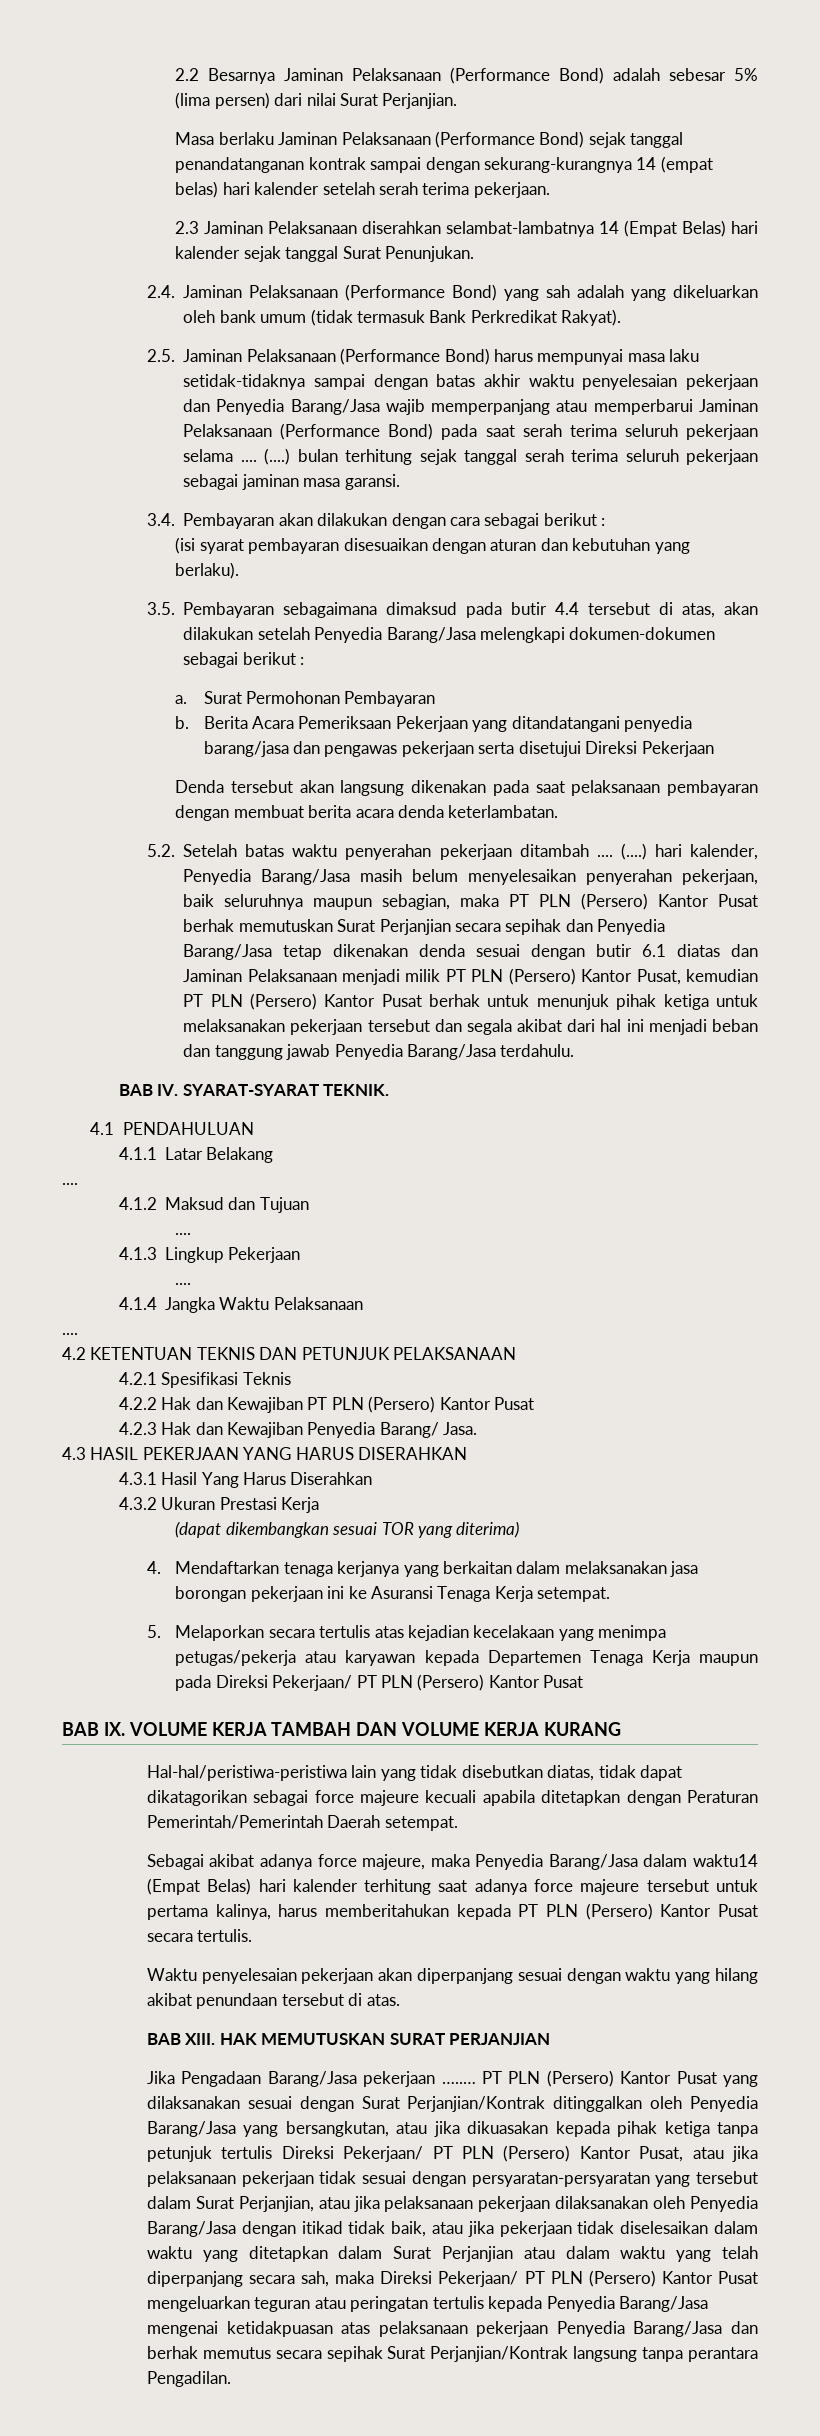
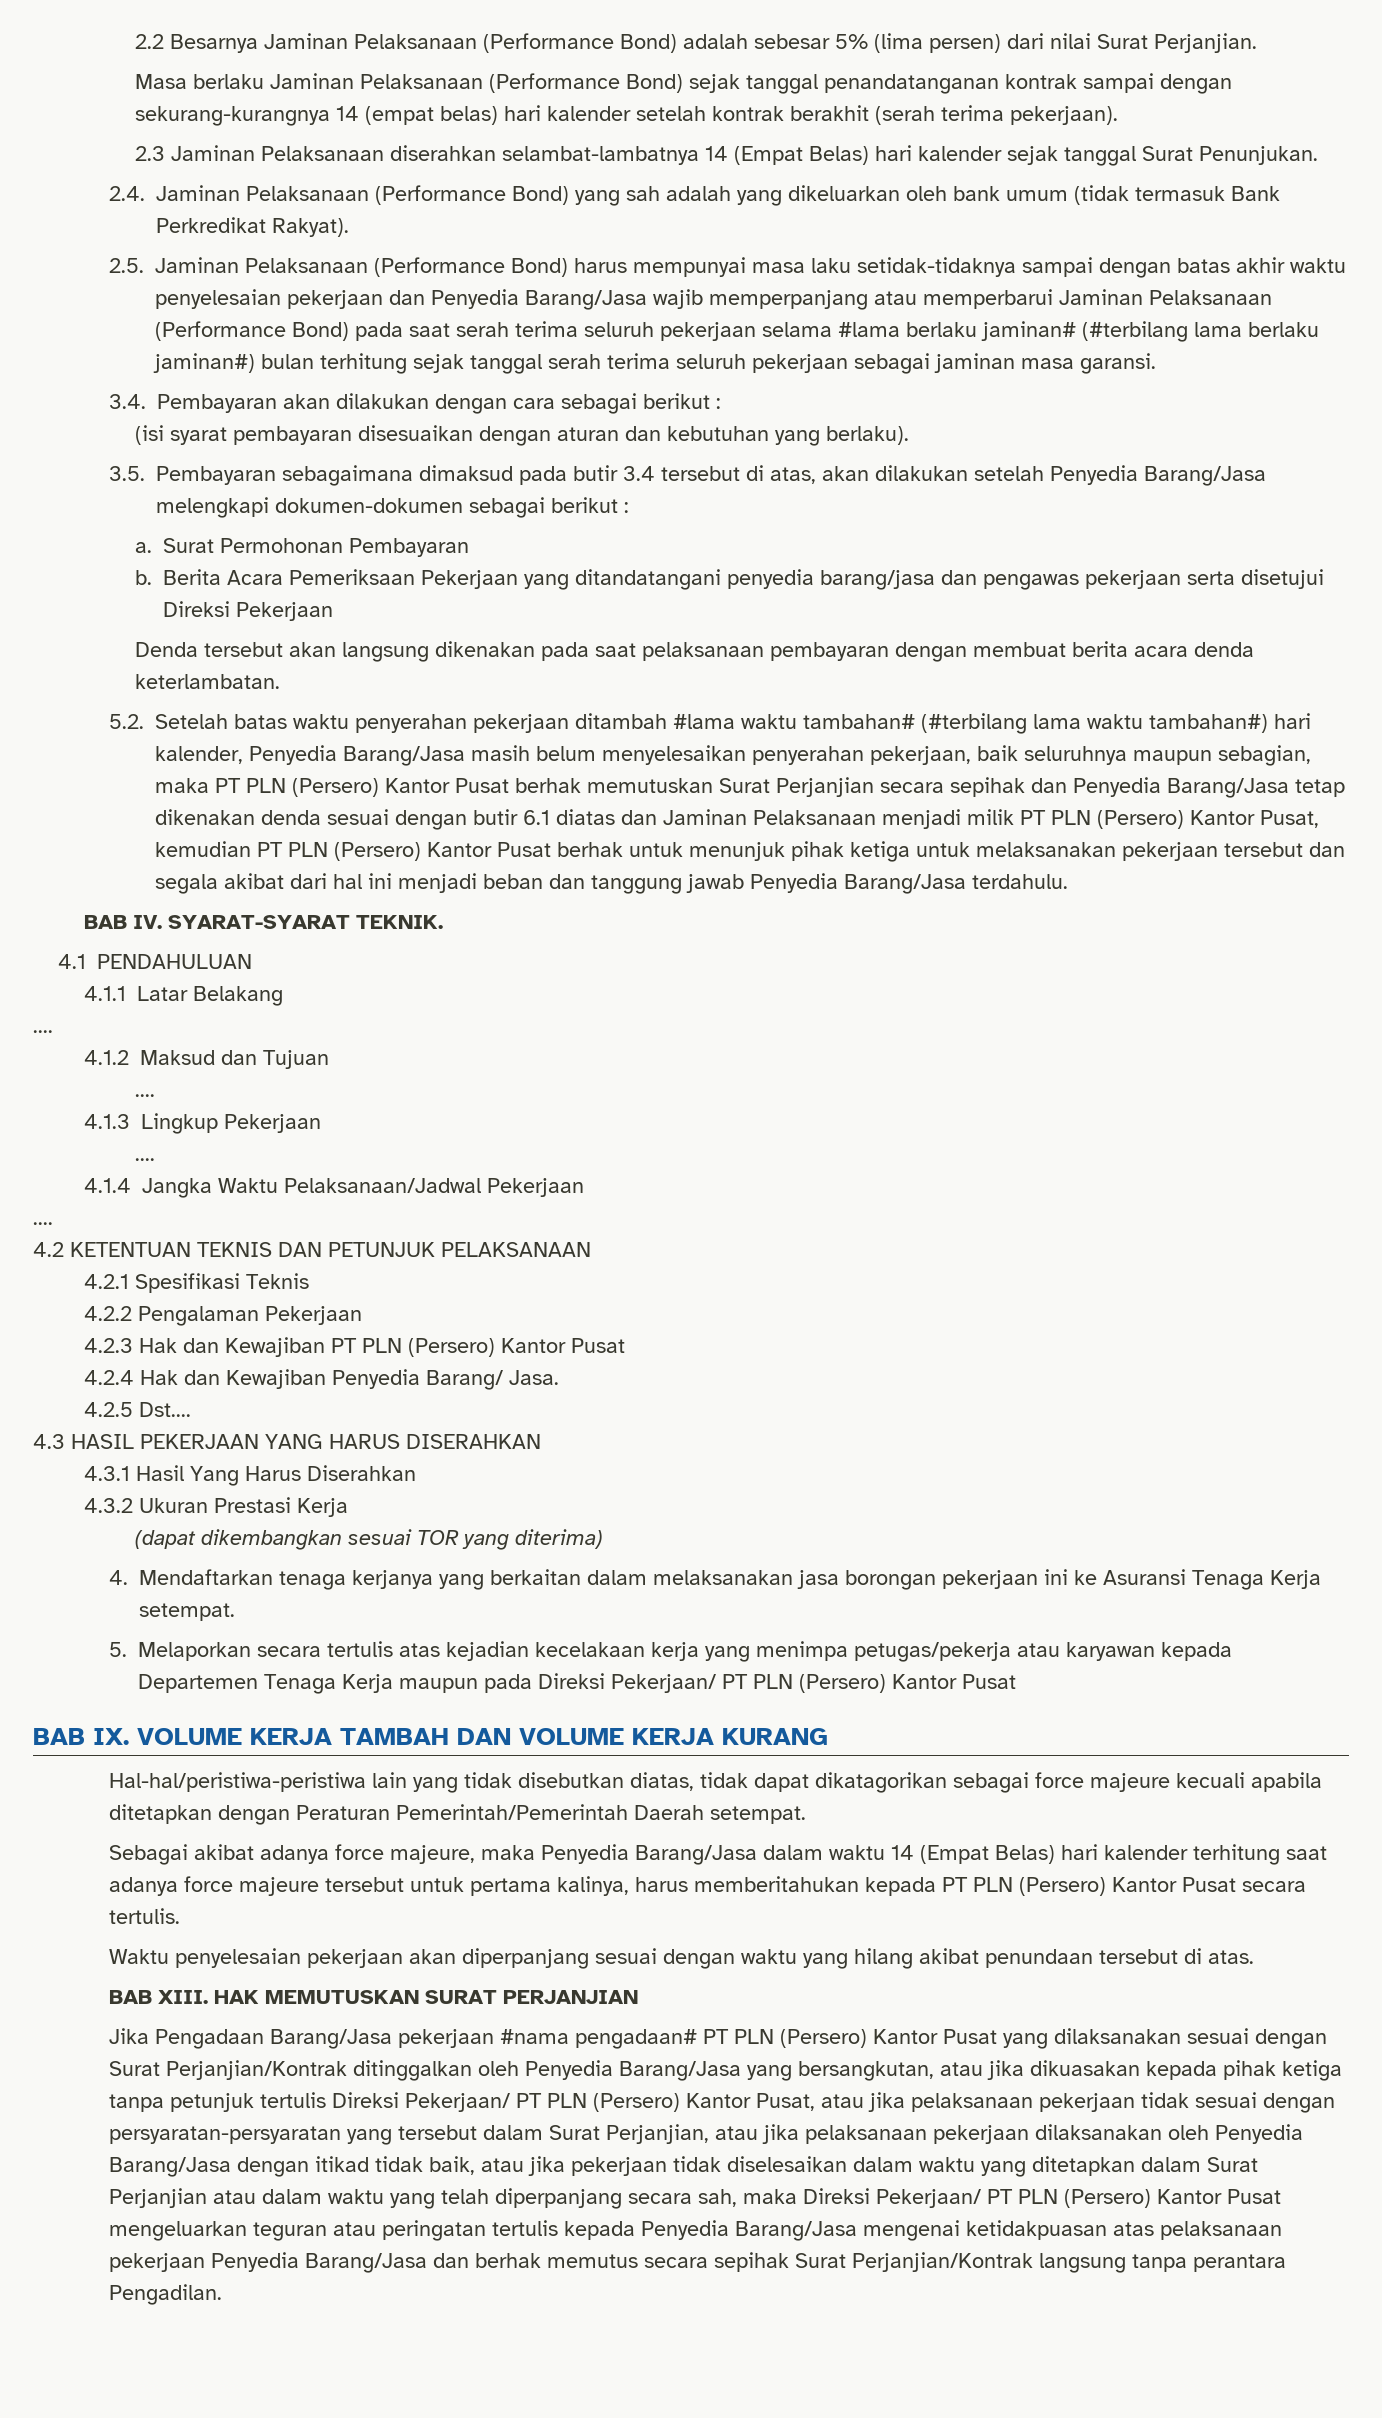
- Masa berlaku Jaminan Pelaksanaan (Performance Bond) sejak tanggal penandatanganan kontrak sampai dengan sekurang-kurangnya 14 (empat belas) hari kalender setelah serah terima pekerjaan.
+ Masa berlaku Jaminan Pelaksanaan (Performance Bond) sejak tanggal penandatanganan kontrak sampai dengan sekurang-kurangnya 14 (empat belas) hari kalender setelah kontrak berakhit (serah terima pekerjaan).
- 2.5. Jaminan Pelaksanaan (Performance Bond) harus mempunyai masa laku setidak-tidaknya sampai dengan batas akhir waktu penyelesaian pekerjaan dan Penyedia Barang/Jasa wajib memperpanjang atau memperbarui Jaminan Pelaksanaan (Performance Bond) pada saat serah terima seluruh pekerjaan selama .... (....) bulan terhitung sejak tanggal serah terima seluruh pekerjaan sebagai jaminan masa garansi.
+ 2.5. Jaminan Pelaksanaan (Performance Bond) harus mempunyai masa laku setidak-tidaknya sampai dengan batas akhir waktu penyelesaian pekerjaan dan Penyedia Barang/Jasa wajib memperpanjang atau memperbarui Jaminan Pelaksanaan (Performance Bond) pada saat serah terima seluruh pekerjaan selama #lama berlaku jaminan# (#terbilang lama berlaku jaminan#) bulan terhitung sejak tanggal serah terima seluruh pekerjaan sebagai jaminan masa garansi.
- 3.5. Pembayaran sebagaimana dimaksud pada butir 4.4 tersebut di atas, akan dilakukan setelah Penyedia Barang/Jasa melengkapi dokumen-dokumen sebagai berikut :
+ 3.5. Pembayaran sebagaimana dimaksud pada butir 3.4 tersebut di atas, akan dilakukan setelah Penyedia Barang/Jasa melengkapi dokumen-dokumen sebagai berikut :
- 5.2. Setelah batas waktu penyerahan pekerjaan ditambah .... (....) hari kalender, Penyedia Barang/Jasa masih belum menyelesaikan penyerahan pekerjaan, baik seluruhnya maupun sebagian, maka PT PLN (Persero) Kantor Pusat berhak memutuskan Surat Perjanjian secara sepihak dan Penyedia Barang/Jasa tetap dikenakan denda sesuai dengan butir 6.1 diatas dan Jaminan Pelaksanaan menjadi milik PT PLN (Persero) Kantor Pusat, kemudian PT PLN (Persero) Kantor Pusat berhak untuk menunjuk pihak ketiga untuk melaksanakan pekerjaan tersebut dan segala akibat dari hal ini menjadi beban dan tanggung jawab Penyedia Barang/Jasa terdahulu.
+ 5.2. Setelah batas waktu penyerahan pekerjaan ditambah #lama waktu tambahan# (#terbilang lama waktu tambahan#) hari kalender, Penyedia Barang/Jasa masih belum menyelesaikan penyerahan pekerjaan, baik seluruhnya maupun sebagian, maka PT PLN (Persero) Kantor Pusat berhak memutuskan Surat Perjanjian secara sepihak dan Penyedia Barang/Jasa tetap dikenakan denda sesuai dengan butir 6.1 diatas dan Jaminan Pelaksanaan menjadi milik PT PLN (Persero) Kantor Pusat, kemudian PT PLN (Persero) Kantor Pusat berhak untuk menunjuk pihak ketiga untuk melaksanakan pekerjaan tersebut dan segala akibat dari hal ini menjadi beban dan tanggung jawab Penyedia Barang/Jasa terdahulu.
- 4.1.4 Jangka Waktu Pelaksanaan
+ 4.1.4 Jangka Waktu Pelaksanaan/Jadwal Pekerjaan
- 4.2.2 Hak dan Kewajiban PT PLN (Persero) Kantor Pusat
+ 4.2.2 Pengalaman Pekerjaan
+ 4.2.3 Hak dan Kewajiban PT PLN (Persero) Kantor Pusat
- 4.2.3 Hak dan Kewajiban Penyedia Barang/ Jasa.
+ 4.2.4 Hak dan Kewajiban Penyedia Barang/ Jasa.
+ 4.2.5 Dst....
- 5. Melaporkan secara tertulis atas kejadian kecelakaan yang menimpa petugas/pekerja atau karyawan kepada Departemen Tenaga Kerja maupun pada Direksi Pekerjaan/ PT PLN (Persero) Kantor Pusat
+ 5. Melaporkan secara tertulis atas kejadian kecelakaan kerja yang menimpa petugas/pekerja atau karyawan kepada Departemen Tenaga Kerja maupun pada Direksi Pekerjaan/ PT PLN (Persero) Kantor Pusat
- Sebagai akibat adanya force majeure, maka Penyedia Barang/Jasa dalam waktu14 (Empat Belas) hari kalender terhitung saat adanya force majeure tersebut untuk pertama kalinya, harus memberitahukan kepada PT PLN (Persero) Kantor Pusat secara tertulis.
+ Sebagai akibat adanya force majeure, maka Penyedia Barang/Jasa dalam waktu 14 (Empat Belas) hari kalender terhitung saat adanya force majeure tersebut untuk pertama kalinya, harus memberitahukan kepada PT PLN (Persero) Kantor Pusat secara tertulis.
- Jika Pengadaan Barang/Jasa pekerjaan …..… PT PLN (Persero) Kantor Pusat yang dilaksanakan sesuai dengan Surat Perjanjian/Kontrak ditinggalkan oleh Penyedia Barang/Jasa yang bersangkutan, atau jika dikuasakan kepada pihak ketiga tanpa petunjuk tertulis Direksi Pekerjaan/ PT PLN (Persero) Kantor Pusat, atau jika pelaksanaan pekerjaan tidak sesuai dengan persyaratan-persyaratan yang tersebut dalam Surat Perjanjian, atau jika pelaksanaan pekerjaan dilaksanakan oleh Penyedia Barang/Jasa dengan itikad tidak baik, atau jika pekerjaan tidak diselesaikan dalam waktu yang ditetapkan dalam Surat Perjanjian atau dalam waktu yang telah diperpanjang secara sah, maka Direksi Pekerjaan/ PT PLN (Persero) Kantor Pusat mengeluarkan teguran atau peringatan tertulis kepada Penyedia Barang/Jasa mengenai ketidakpuasan atas pelaksanaan pekerjaan Penyedia Barang/Jasa dan berhak memutus secara sepihak Surat Perjanjian/Kontrak langsung tanpa perantara Pengadilan.
+ Jika Pengadaan Barang/Jasa pekerjaan #nama pengadaan# PT PLN (Persero) Kantor Pusat yang dilaksanakan sesuai dengan Surat Perjanjian/Kontrak ditinggalkan oleh Penyedia Barang/Jasa yang bersangkutan, atau jika dikuasakan kepada pihak ketiga tanpa petunjuk tertulis Direksi Pekerjaan/ PT PLN (Persero) Kantor Pusat, atau jika pelaksanaan pekerjaan tidak sesuai dengan persyaratan-persyaratan yang tersebut dalam Surat Perjanjian, atau jika pelaksanaan pekerjaan dilaksanakan oleh Penyedia Barang/Jasa dengan itikad tidak baik, atau jika pekerjaan tidak diselesaikan dalam waktu yang ditetapkan dalam Surat Perjanjian atau dalam waktu yang telah diperpanjang secara sah, maka Direksi Pekerjaan/ PT PLN (Persero) Kantor Pusat mengeluarkan teguran atau peringatan tertulis kepada Penyedia Barang/Jasa mengenai ketidakpuasan atas pelaksanaan pekerjaan Penyedia Barang/Jasa dan berhak memutus secara sepihak Surat Perjanjian/Kontrak langsung tanpa perantara Pengadilan.

